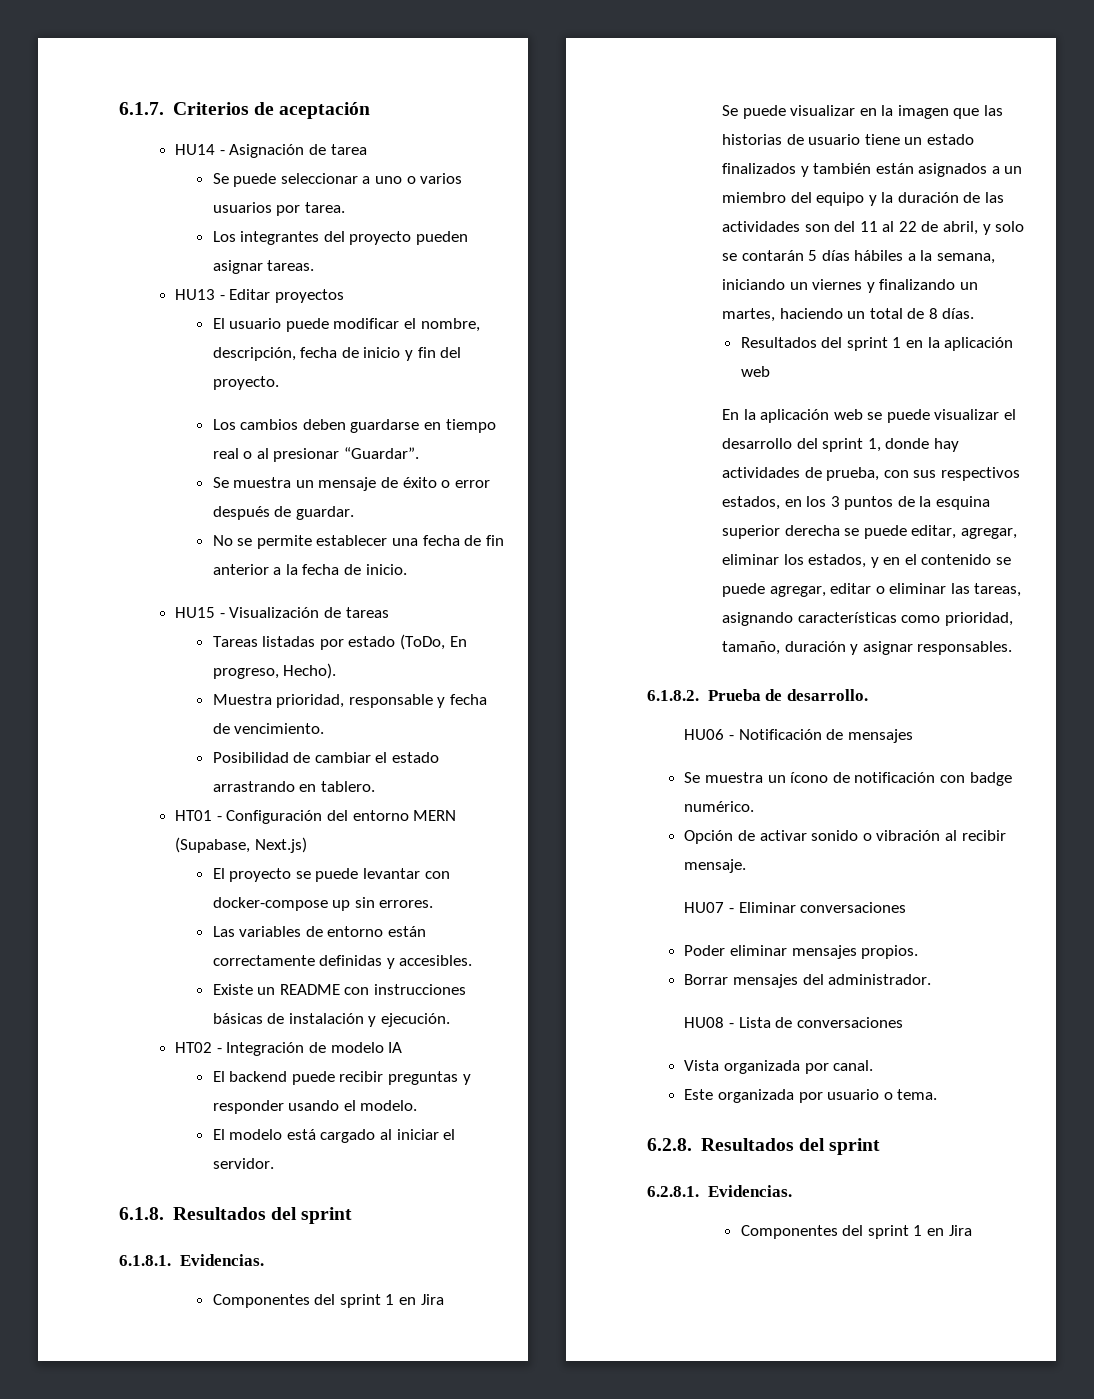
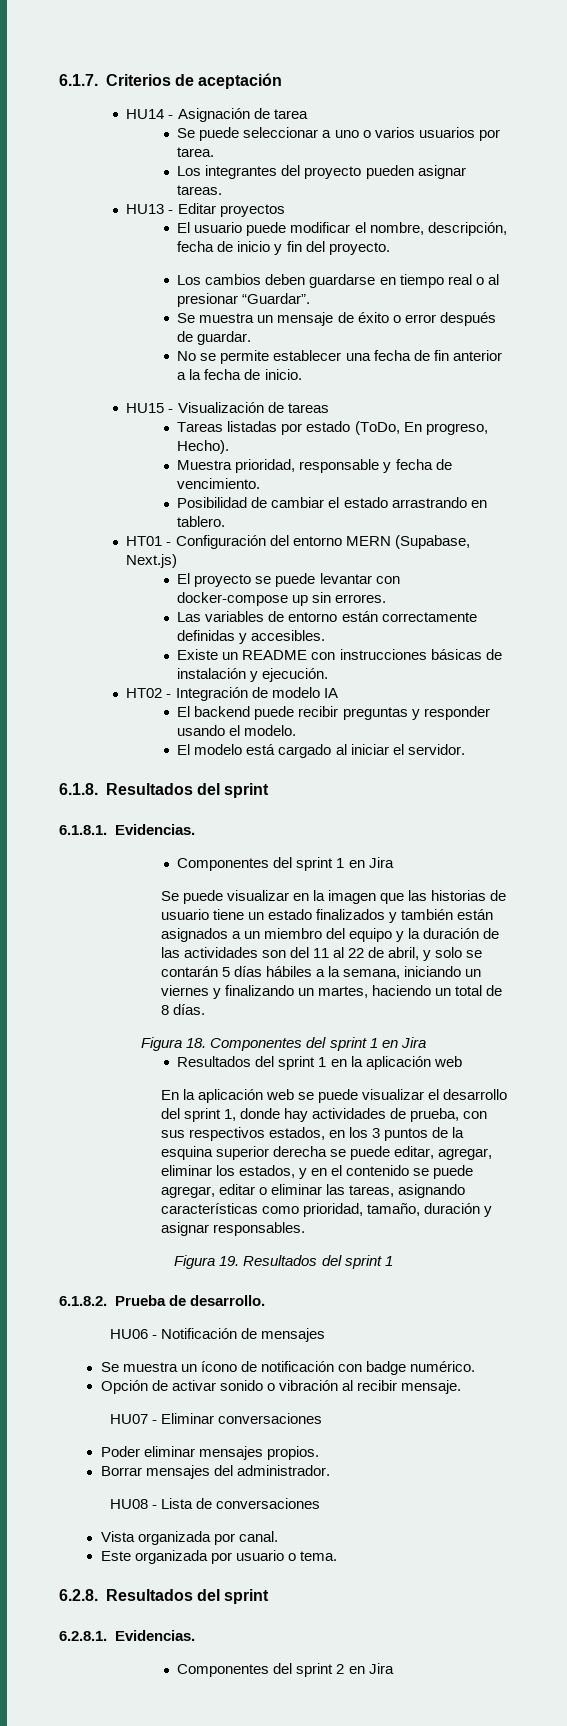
+ Figura 18. Componentes del sprint 1 en Jira
+ Figura 19. Resultados del sprint 1
  6.2.8.1. Evidencias.
- Componentes del sprint 1 en Jira
+ Componentes del sprint 2 en Jira

